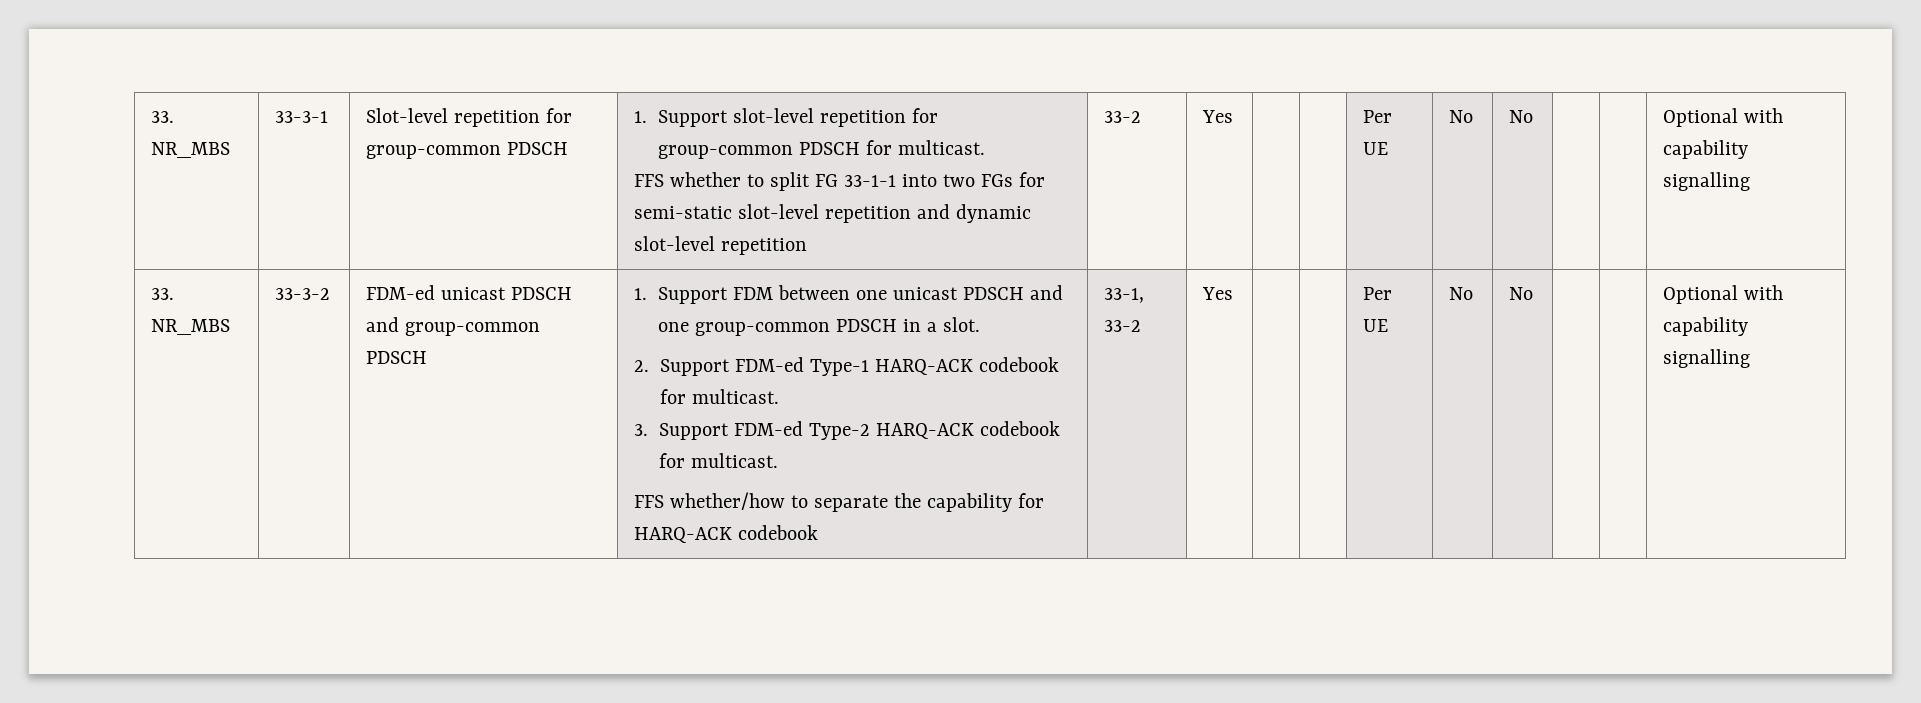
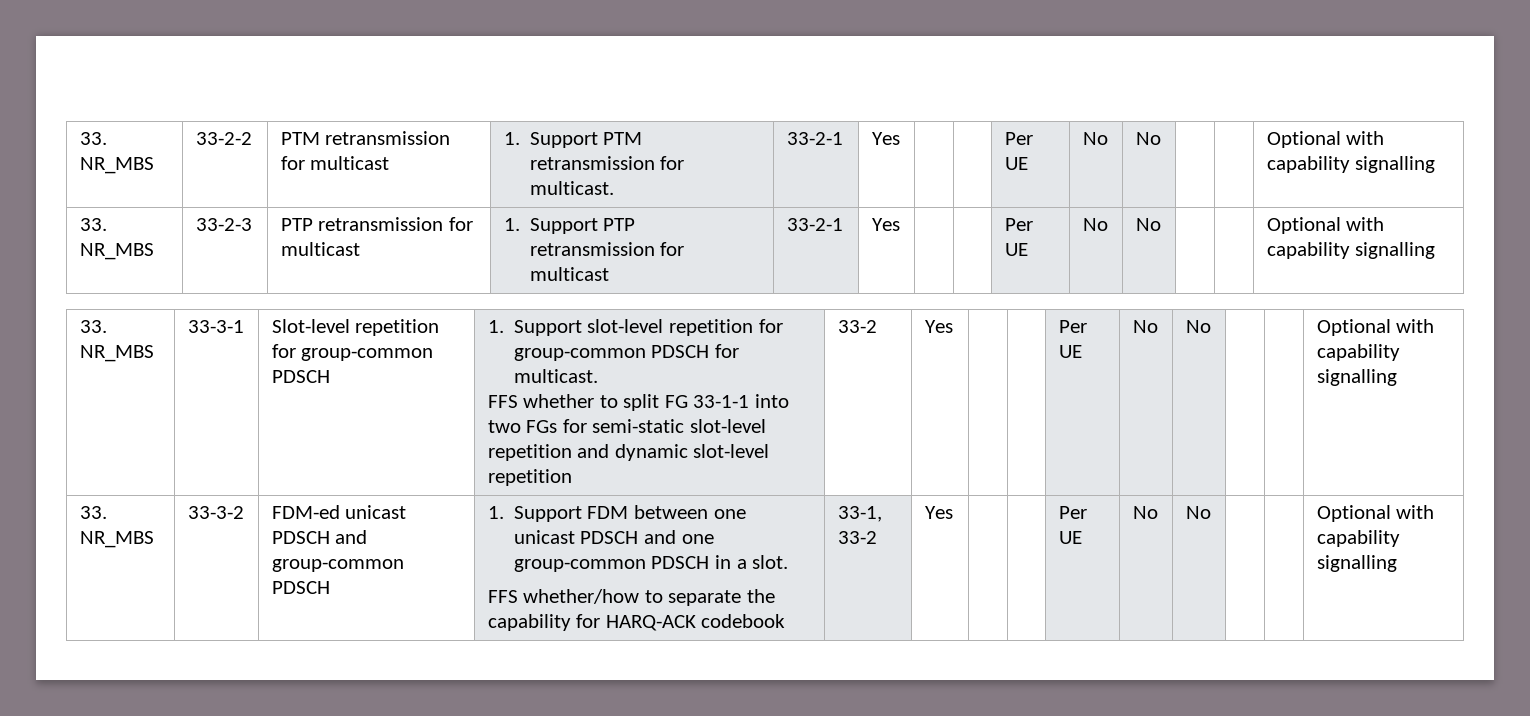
+ 33. NR_MBS | 33-2-2 | PTM retransmission for multicast | 1. Support PTM retransmission for multicast. | 33-2-1 | Yes | | | Per UE | No | No | | | Optional with capability signalling
+ 33. NR_MBS | 33-2-3 | PTP retransmission for multicast | 1. Support PTP retransmission for multicast | 33-2-1 | Yes | | | Per UE | No | No | | | Optional with capability signalling
- 2. Support FDM-ed Type-1 HARQ-ACK codebook for multicast.
- 3. Support FDM-ed Type-2 HARQ-ACK codebook for multicast.

